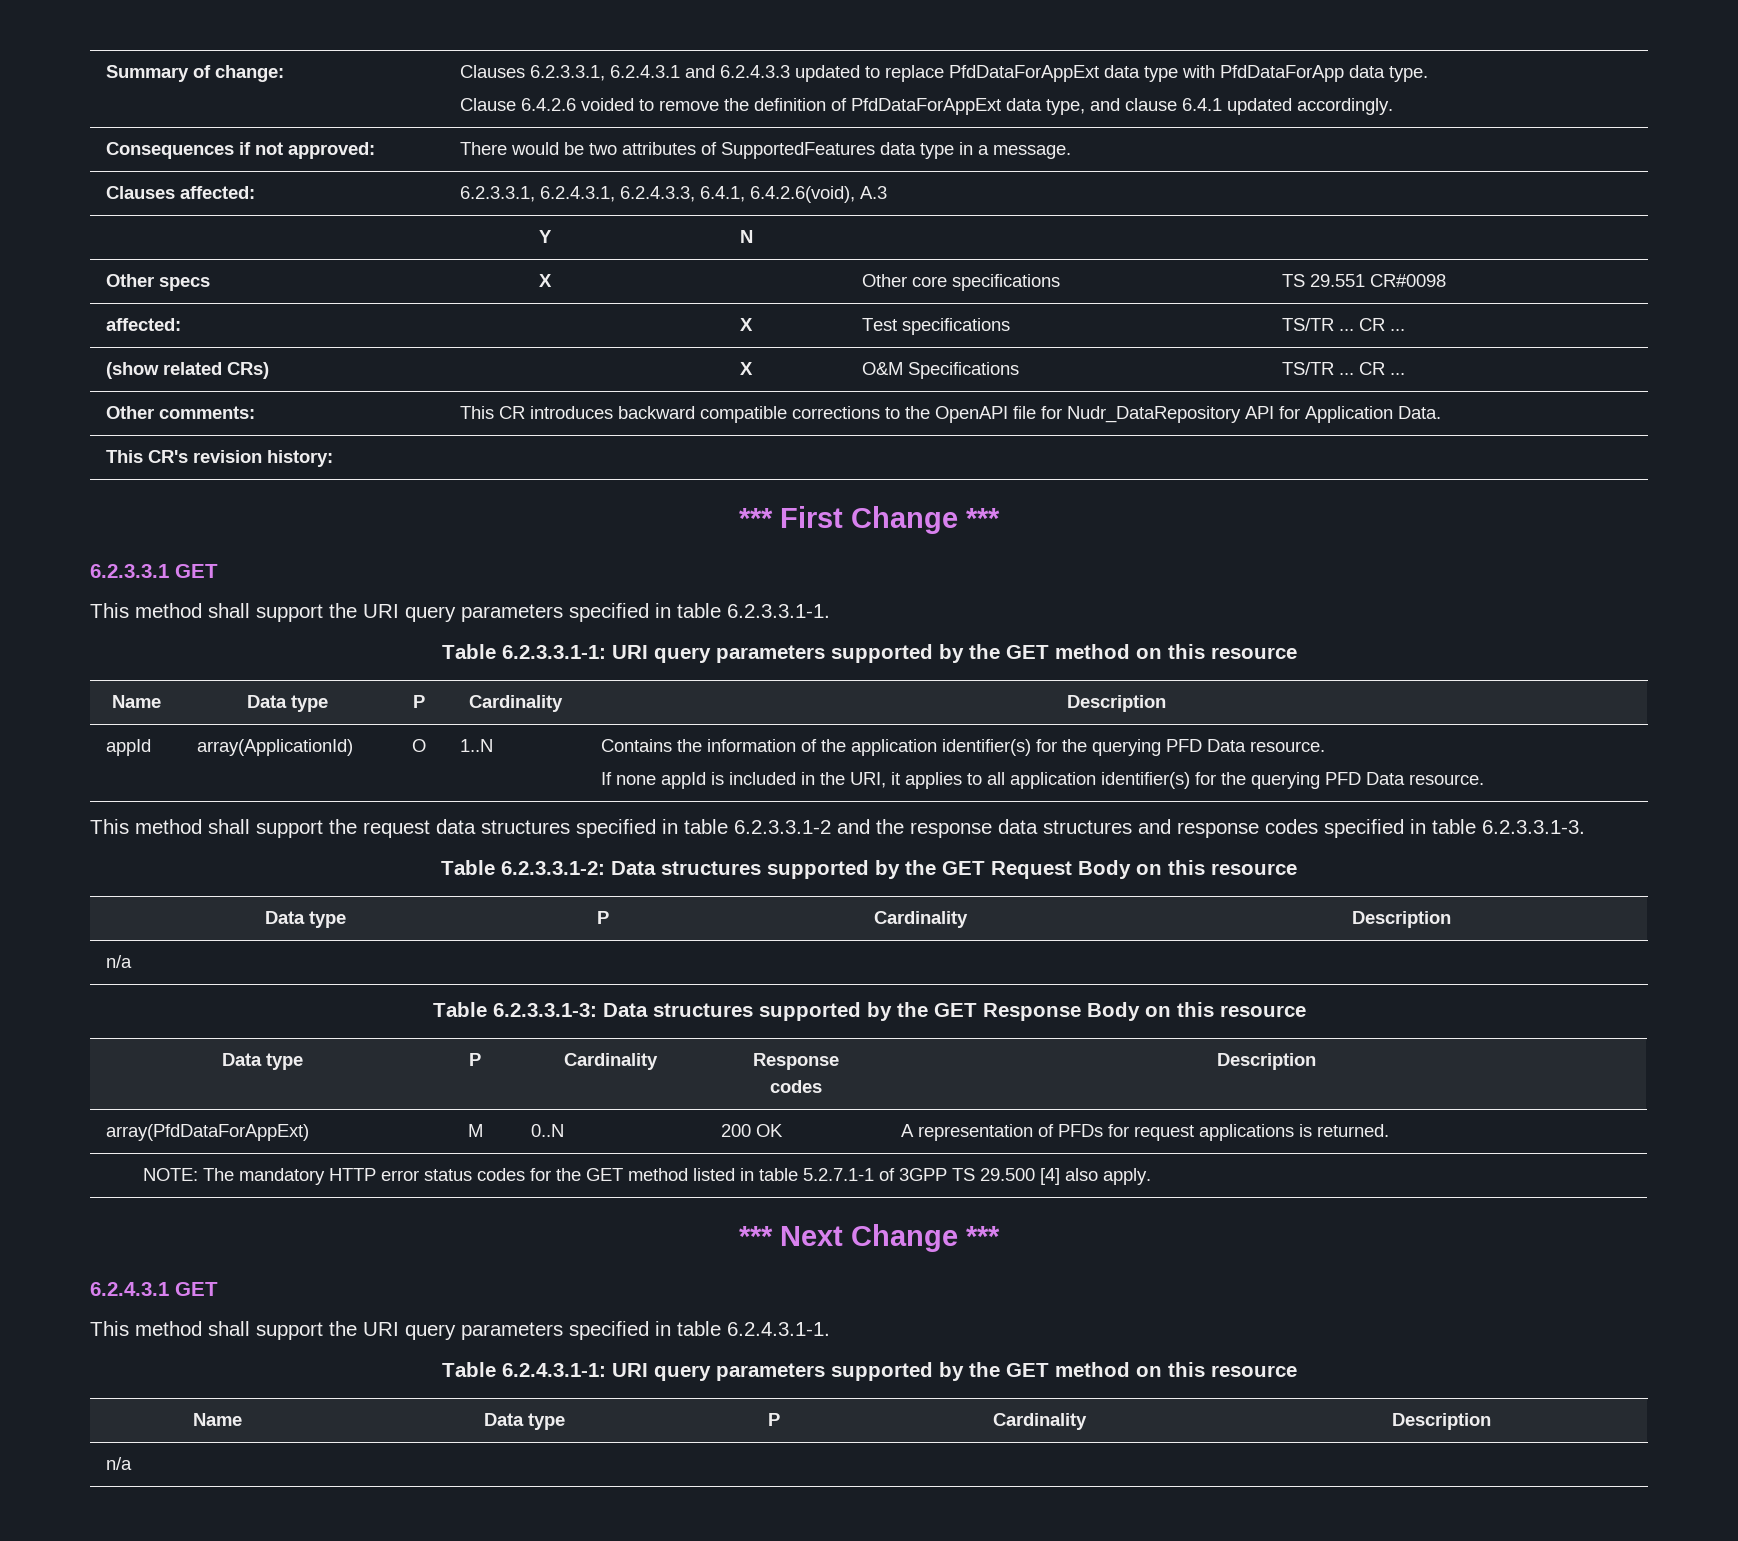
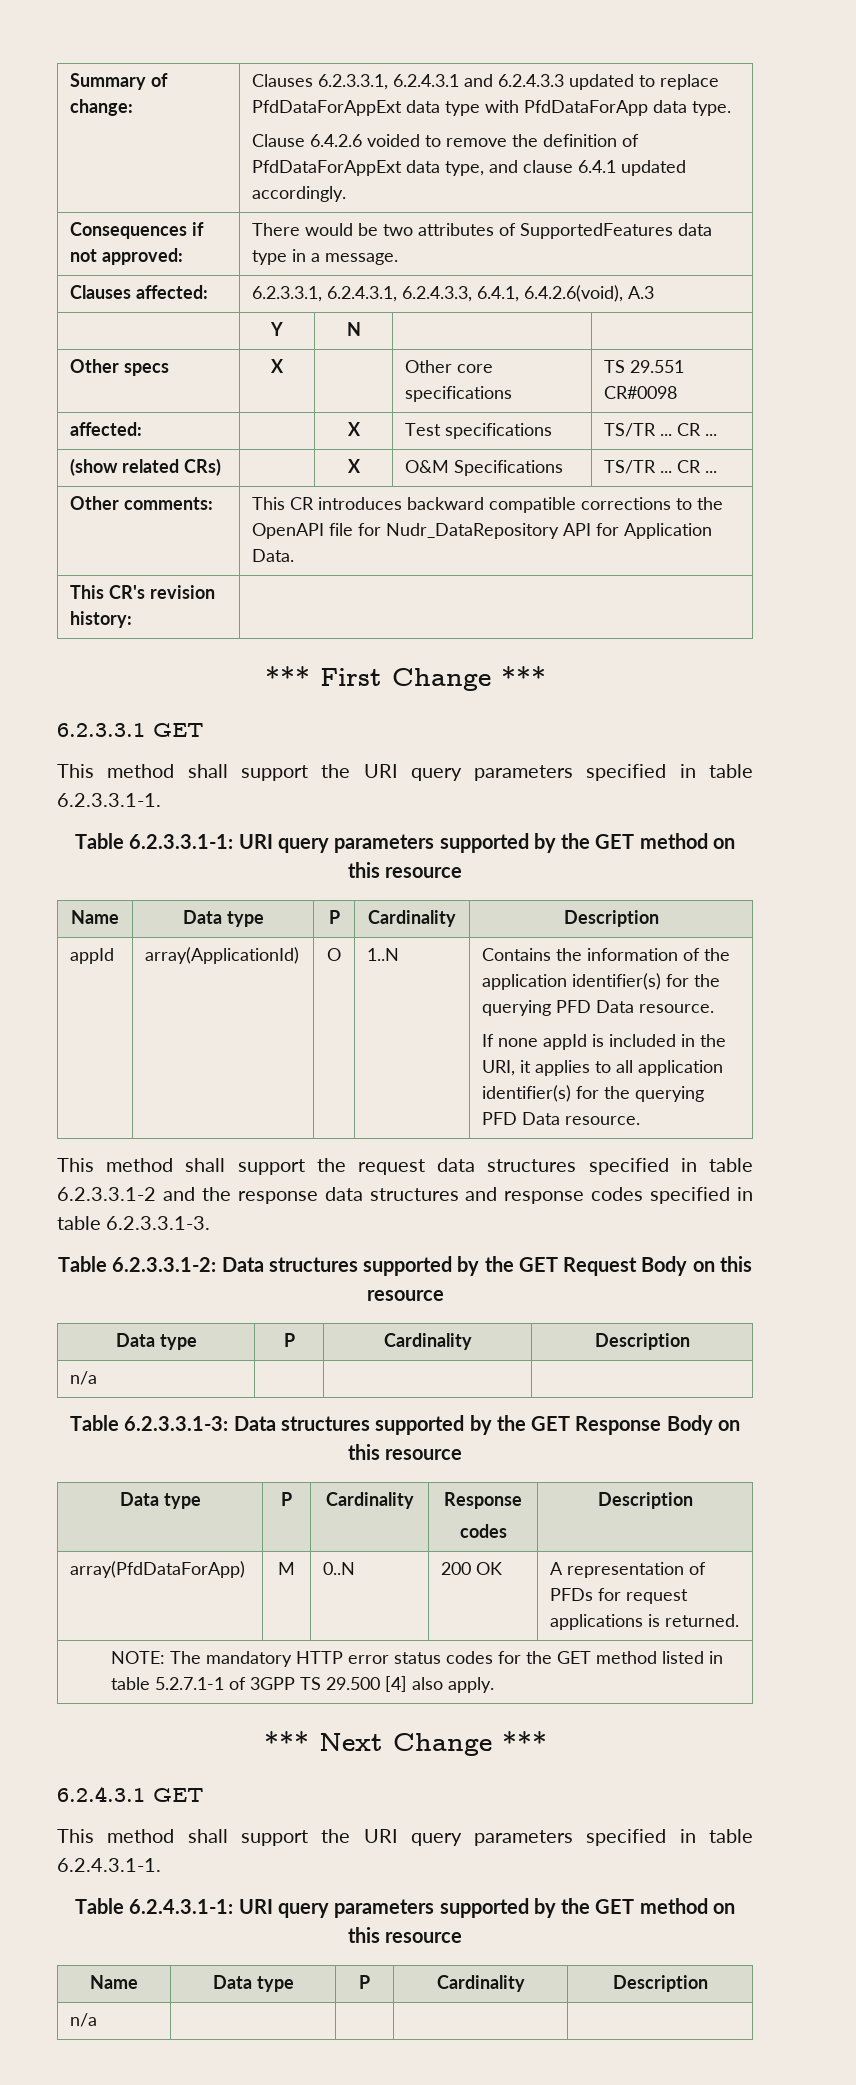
- array(PfdDataForAppExt) | M | 0..N | 200 OK | A representation of PFDs for request applications is returned.
+ array(PfdDataForApp) | M | 0..N | 200 OK | A representation of PFDs for request applications is returned.

